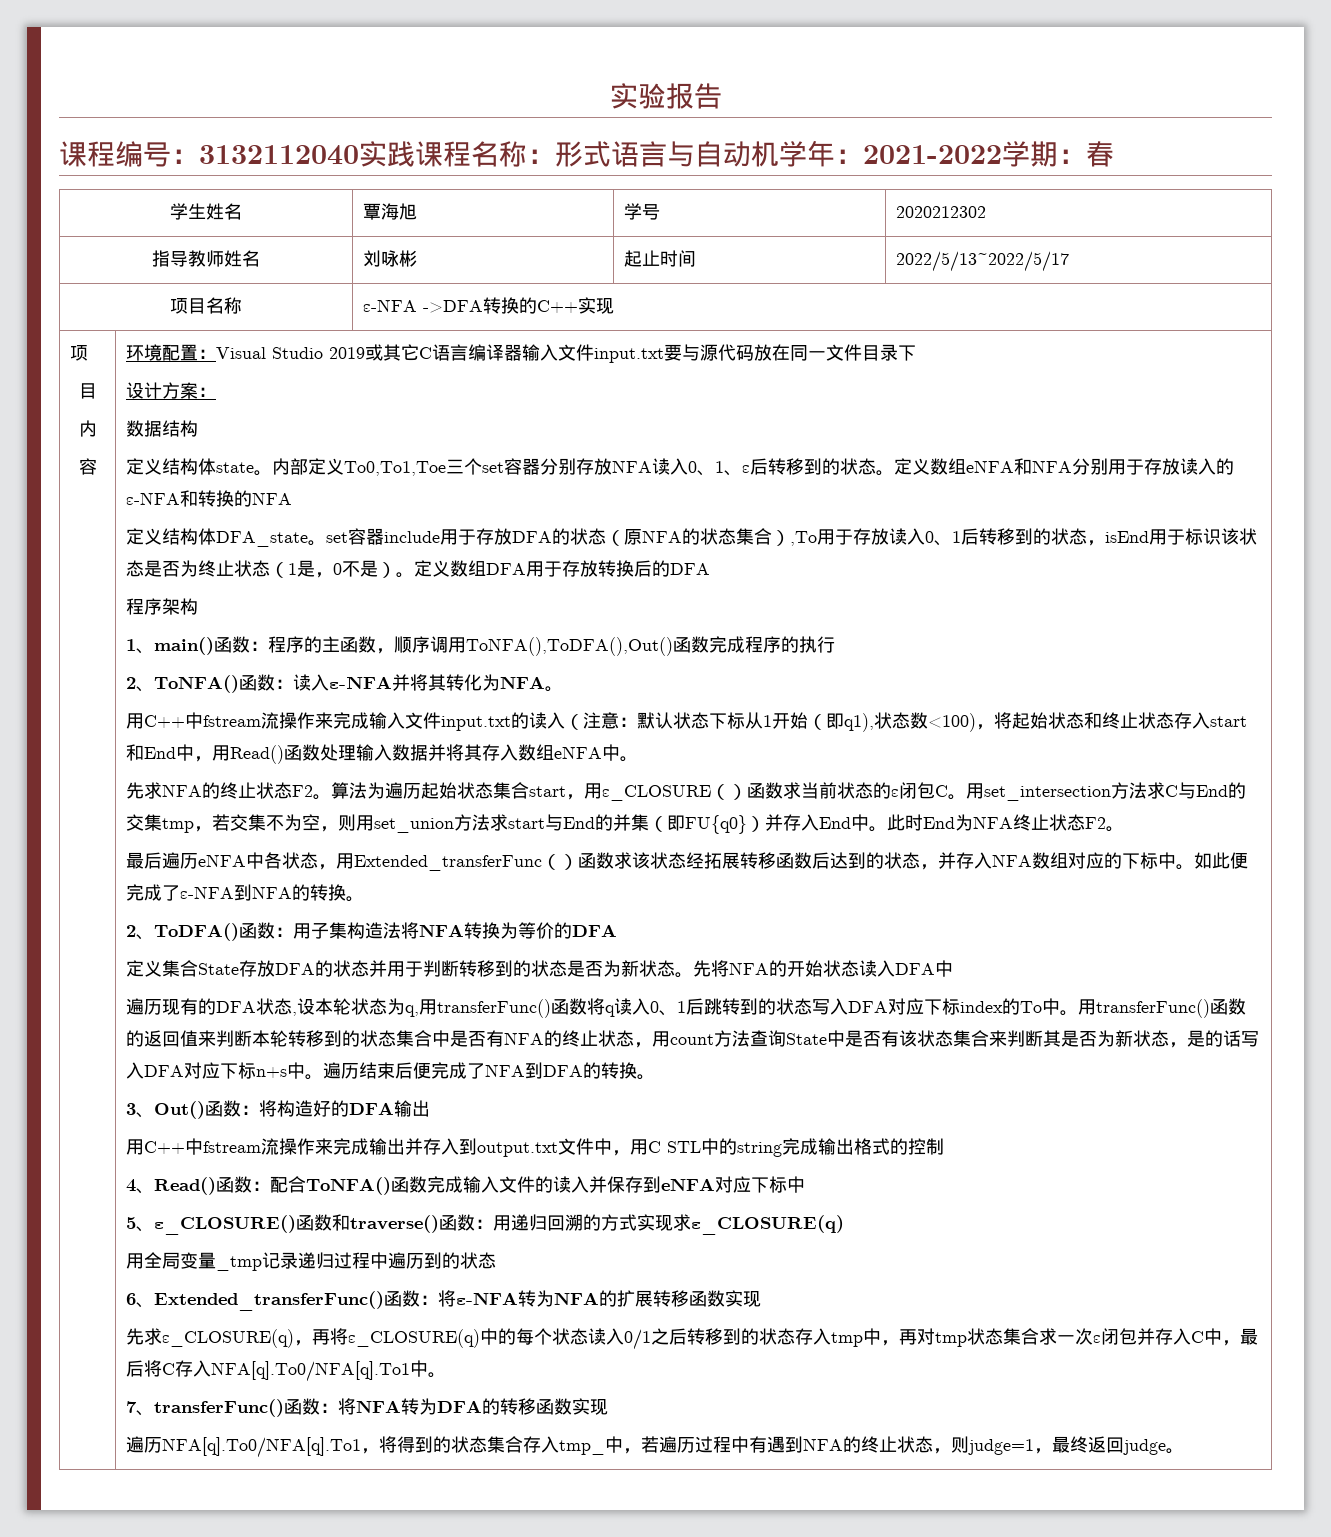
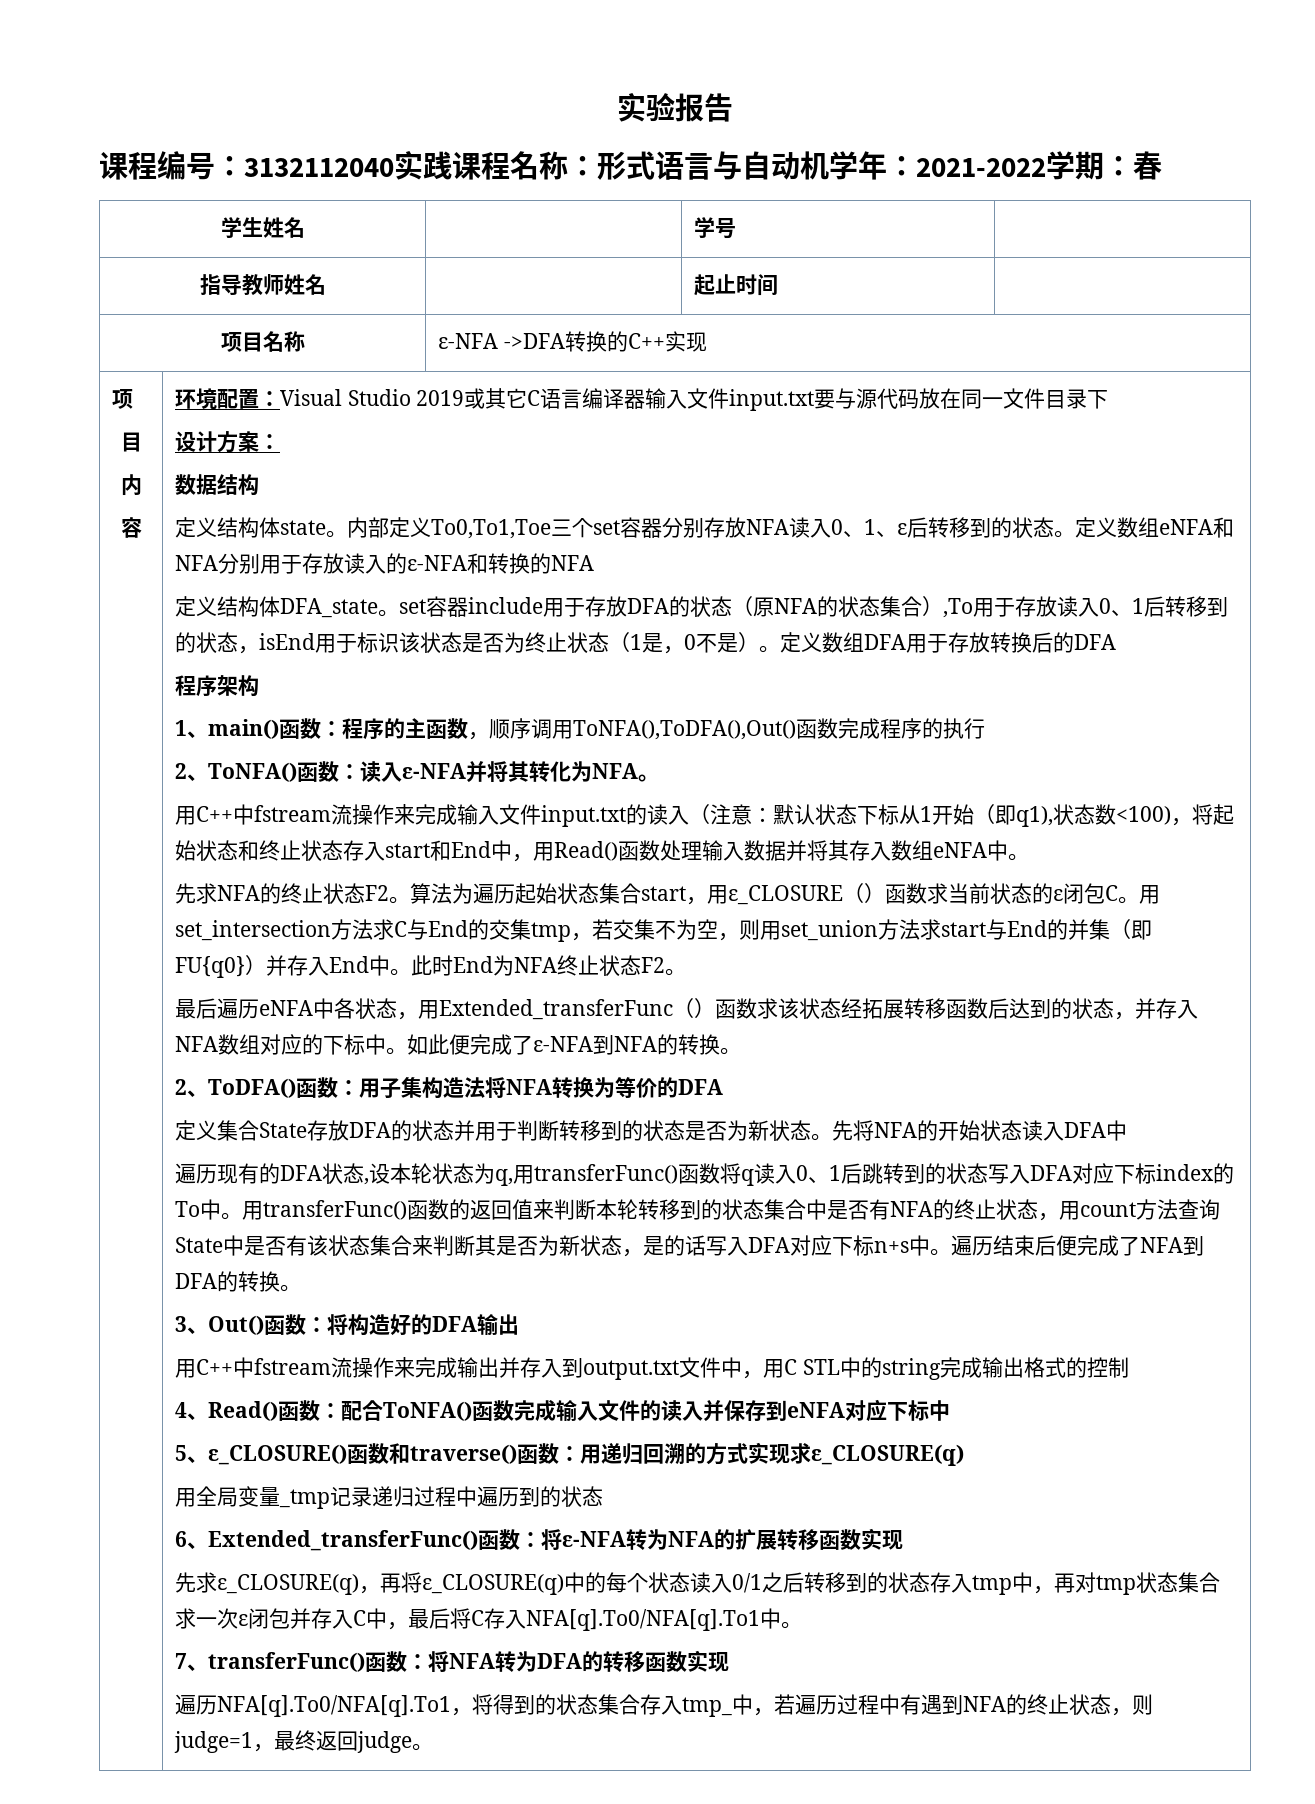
- 学生姓名 | 覃海旭 | 学号 | 2020212302
+ 学生姓名 | | 学号 |
- 指导教师姓名 | 刘咏彬 | 起止时间 | 2022/5/13~2022/5/17
+ 指导教师姓名 | | 起止时间 |

